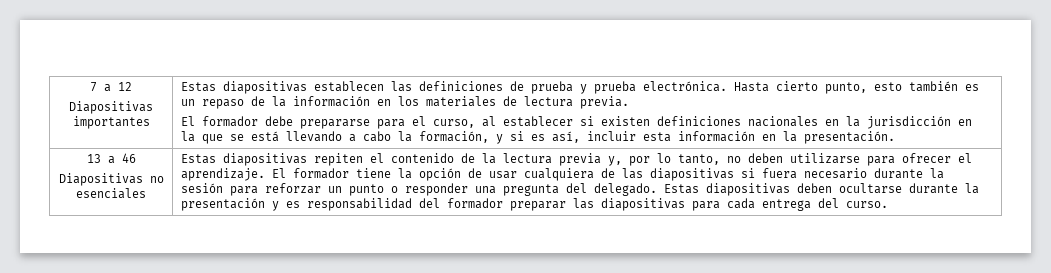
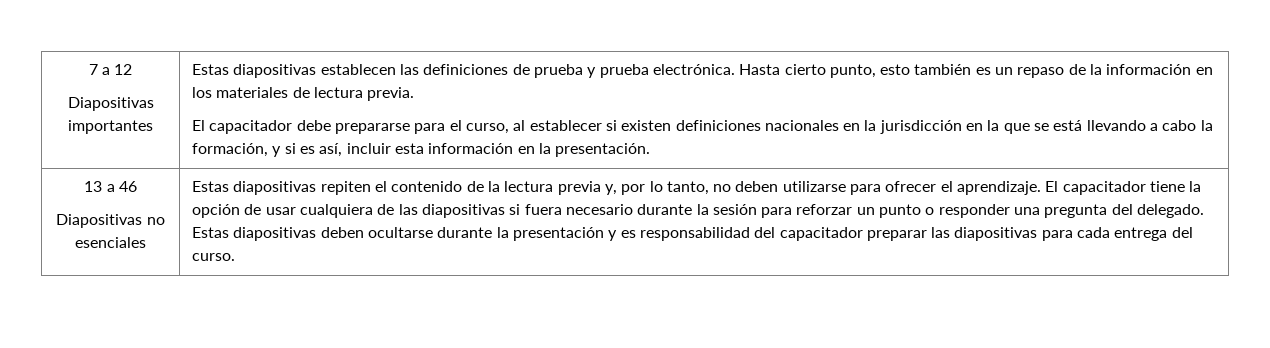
- El formador debe prepararse para el curso, al establecer si existen definiciones nacionales en la jurisdicción en la que se está llevando a cabo la formación, y si es así, incluir esta información en la presentación.
+ El capacitador debe prepararse para el curso, al establecer si existen definiciones nacionales en la jurisdicción en la que se está llevando a cabo la formación, y si es así, incluir esta información en la presentación.
- El formador tiene la opción de usar cualquiera de las diapositivas si fuera necesario durante la sesión para reforzar un punto o responder una pregunta del delegado.
+ El capacitador tiene la opción de usar cualquiera de las diapositivas si fuera necesario durante la sesión para reforzar un punto o responder una pregunta del delegado.
- Estas diapositivas deben ocultarse durante la presentación y es responsabilidad del formador preparar las diapositivas para cada entrega del curso.
+ Estas diapositivas deben ocultarse durante la presentación y es responsabilidad del capacitador preparar las diapositivas para cada entrega del curso.

